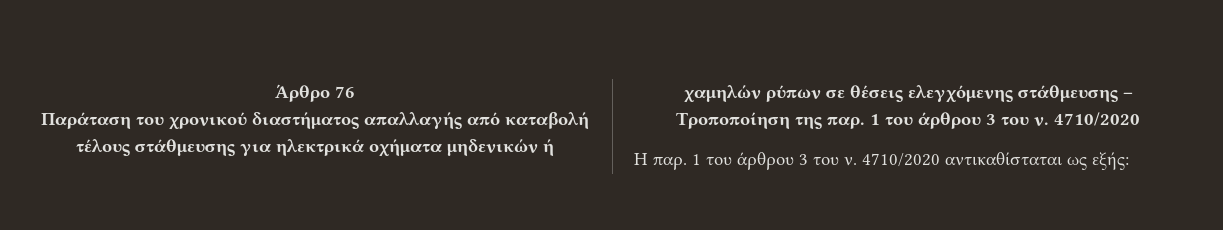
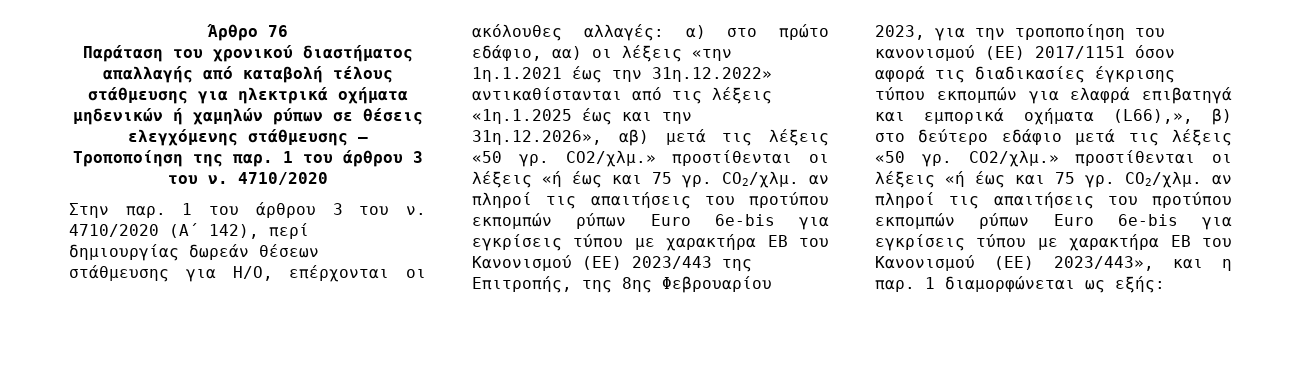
- Η παρ. 1 του άρθρου 3 του ν. 4710/2020 αντικαθίσταται ως εξής:
+ Στην παρ. 1 του άρθρου 3 του ν. 4710/2020 (Α΄ 142), περί δημιουργίας δωρεάν θέσεων στάθμευσης για Η/Ο, επέρχονται οι ακόλουθες αλλαγές: α) στο πρώτο εδάφιο, αα) οι λέξεις «την 1η.1.2021 έως την 31η.12.2022» αντικαθίστανται από τις λέξεις «1η.1.2025 έως και την 31η.12.2026», αβ) μετά τις λέξεις «50 γρ. CO2/χλμ.» προστίθενται οι λέξεις «ή έως και 75 γρ. CO2/χλμ. αν πληροί τις απαιτήσεις του προτύπου εκπομπών ρύπων Euro 6e-bis για εγκρίσεις τύπου με χαρακτήρα ΕΒ του Κανονισμού (ΕΕ) 2023/443 της Επιτροπής, της 8ης Φεβρουαρίου 2023, για την τροποποίηση του κανονισμού (ΕΕ) 2017/1151 όσον αφορά τις διαδικασίες έγκρισης τύπου εκπομπών για ελαφρά επιβατηγά και εμπορικά οχήματα (L66),», β) στο δεύτερο εδάφιο μετά τις λέξεις «50 γρ. CO2/χλμ.» προστίθενται οι λέξεις «ή έως και 75 γρ. CO2/χλμ. αν πληροί τις απαιτήσεις του προτύπου εκπομπών ρύπων Euro 6e-bis για εγκρίσεις τύπου με χαρακτήρα ΕΒ του Κανονισμού (ΕΕ) 2023/443», και η παρ. 1 διαμορφώνεται ως εξής:

